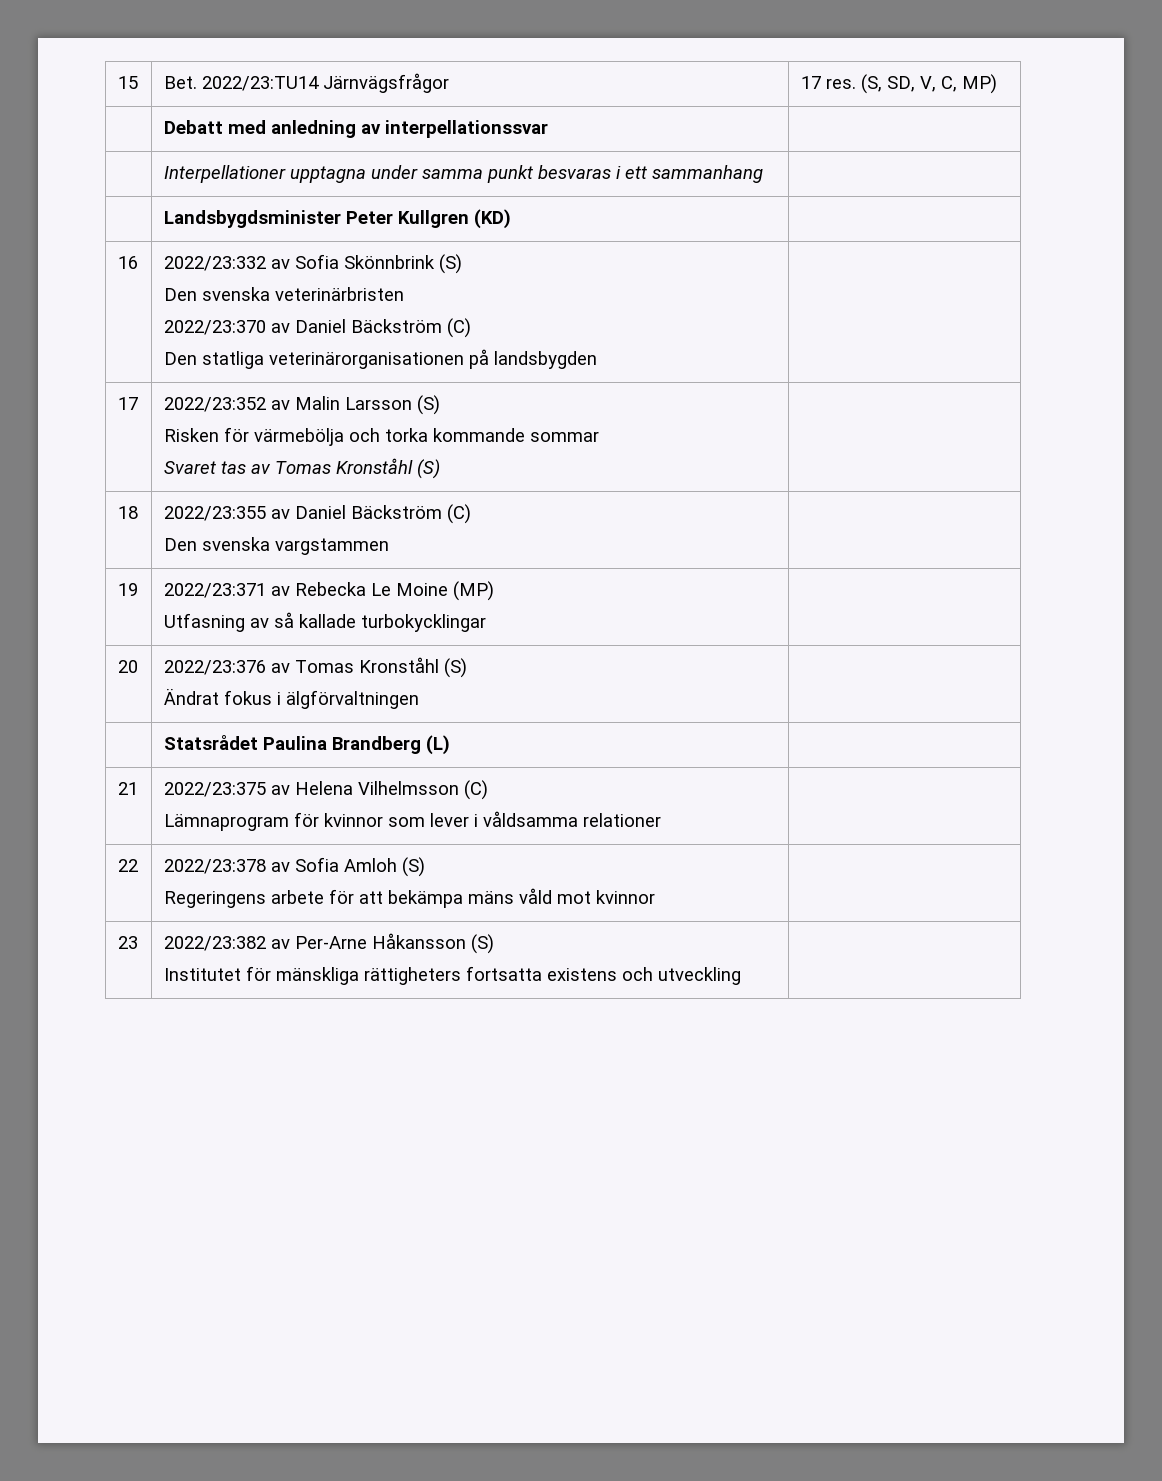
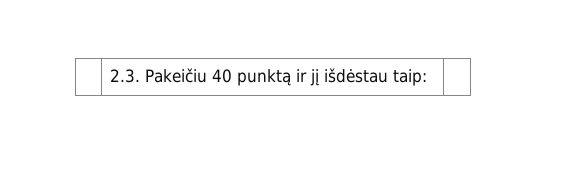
- 15 | Bet. 2022/23:TU14 Järnvägsfrågor | 17 res. (S, SD, V, C, MP)
- | Debatt med anledning av interpellationssvar |
- | Interpellationer upptagna under samma punkt besvaras i ett sammanhang |
- | Landsbygdsminister Peter Kullgren (KD) |
- 16 | 2022/23:332 av Sofia Skönnbrink (S)
- Den svenska veterinärbristen
- 2022/23:370 av Daniel Bäckström (C)
- Den statliga veterinärorganisationen på landsbygden |
- 17 | 2022/23:352 av Malin Larsson (S)
- Risken för värmebölja och torka kommande sommar
- Svaret tas av Tomas Kronståhl (S) |
- 18 | 2022/23:355 av Daniel Bäckström (C)
- Den svenska vargstammen |
- 19 | 2022/23:371 av Rebecka Le Moine (MP)
- Utfasning av så kallade turbokycklingar |
- 20 | 2022/23:376 av Tomas Kronståhl (S)
- Ändrat fokus i älgförvaltningen |
- | Statsrådet Paulina Brandberg (L) |
- 21 | 2022/23:375 av Helena Vilhelmsson (C)
- Lämnaprogram för kvinnor som lever i våldsamma relationer |
- 22 | 2022/23:378 av Sofia Amloh (S)
- Regeringens arbete för att bekämpa mäns våld mot kvinnor |
- 23 | 2022/23:382 av Per-Arne Håkansson (S)
- Institutet för mänskliga rättigheters fortsatta existens och utveckling |
+ | 2.3. Pakeičiu 40 punktą ir jį išdėstau taip: |

